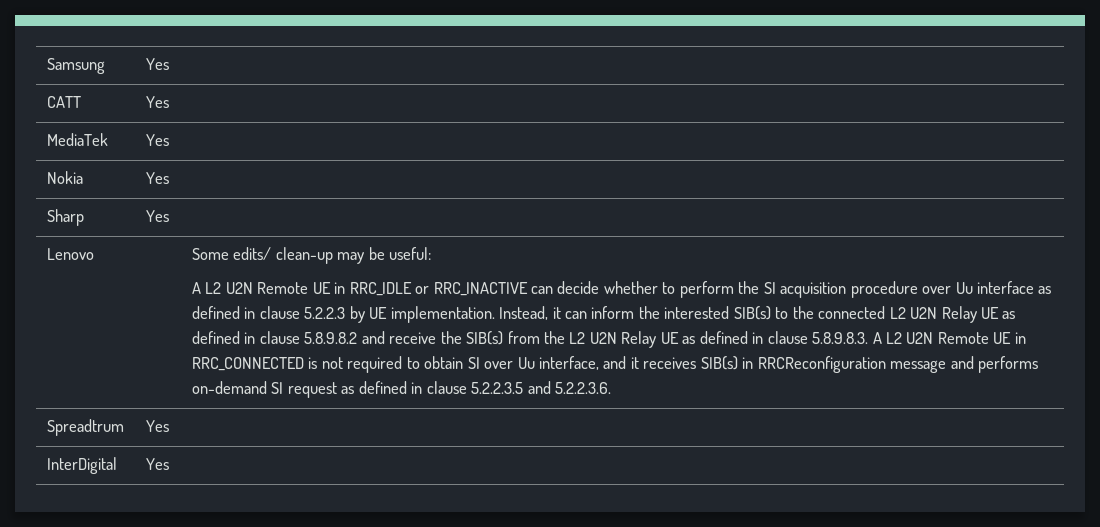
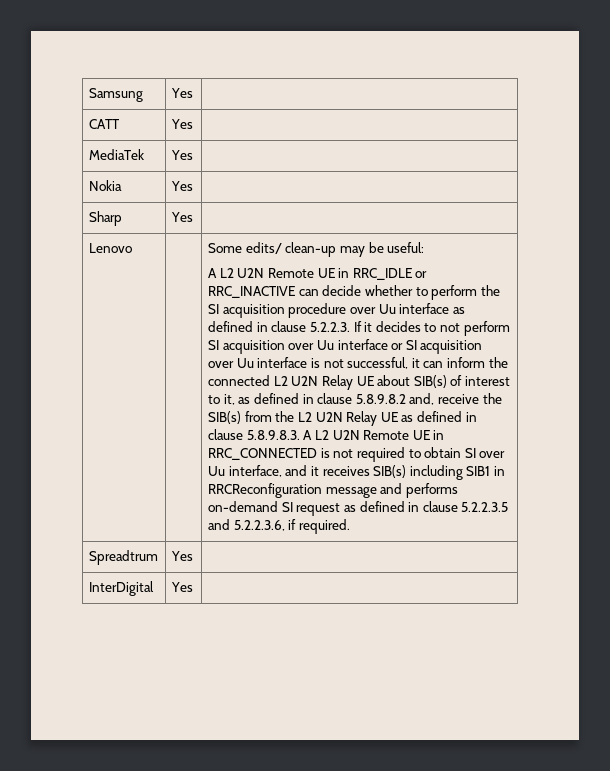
- A L2 U2N Remote UE in RRC_IDLE or RRC_INACTIVE can decide whether to perform the SI acquisition procedure over Uu interface as defined in clause 5.2.2.3 by UE implementation. Instead, it can inform the interested SIB(s) to the connected L2 U2N Relay UE as defined in clause 5.8.9.8.2 and receive the SIB(s) from the L2 U2N Relay UE as defined in clause 5.8.9.8.3. A L2 U2N Remote UE in RRC_CONNECTED is not required to obtain SI over Uu interface, and it receives SIB(s) in RRCReconfiguration message and performs on-demand SI request as defined in clause 5.2.2.3.5 and 5.2.2.3.6.
+ A L2 U2N Remote UE in RRC_IDLE or RRC_INACTIVE can decide whether to perform the SI acquisition procedure over Uu interface as defined in clause 5.2.2.3. If it decides to not perform SI acquisition over Uu interface or SI acquisition over Uu interface is not successful, it can inform the connected L2 U2N Relay UE about SIB(s) of interest to it, as defined in clause 5.8.9.8.2 and, receive the SIB(s) from the L2 U2N Relay UE as defined in clause 5.8.9.8.3. A L2 U2N Remote UE in RRC_CONNECTED is not required to obtain SI over Uu interface, and it receives SIB(s) including SIB1 in RRCReconfiguration message and performs on-demand SI request as defined in clause 5.2.2.3.5 and 5.2.2.3.6, if required.

